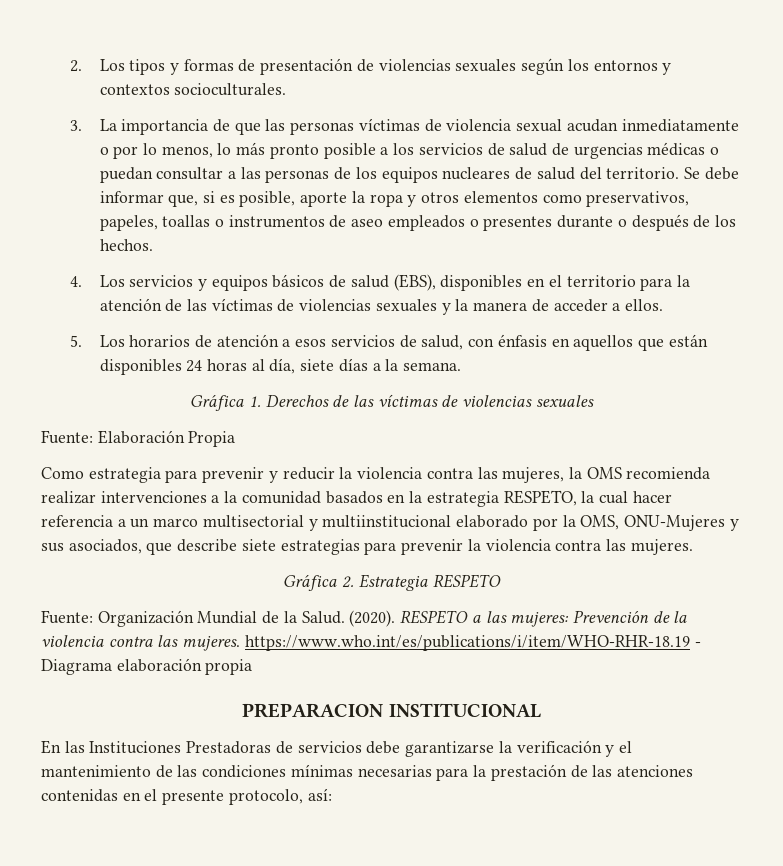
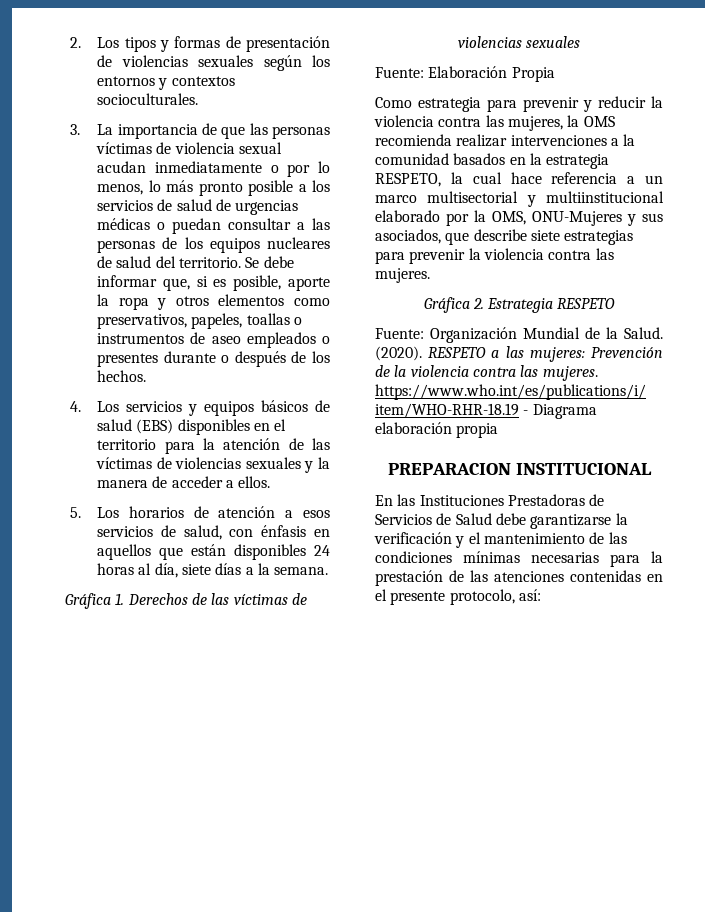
- 4. Los servicios y equipos básicos de salud (EBS), disponibles en el territorio para la atención de las víctimas de violencias sexuales y la manera de acceder a ellos.
+ 4. Los servicios y equipos básicos de salud (EBS) disponibles en el territorio para la atención de las víctimas de violencias sexuales y la manera de acceder a ellos.
- Como estrategia para prevenir y reducir la violencia contra las mujeres, la OMS recomienda realizar intervenciones a la comunidad basados en la estrategia RESPETO, la cual hacer referencia a un marco multisectorial y multiinstitucional elaborado por la OMS, ONU-Mujeres y sus asociados, que describe siete estrategias para prevenir la violencia contra las mujeres.
+ Como estrategia para prevenir y reducir la violencia contra las mujeres, la OMS recomienda realizar intervenciones a la comunidad basados en la estrategia RESPETO, la cual hace referencia a un marco multisectorial y multiinstitucional elaborado por la OMS, ONU-Mujeres y sus asociados, que describe siete estrategias para prevenir la violencia contra las mujeres.
- En las Instituciones Prestadoras de servicios debe garantizarse la verificación y el mantenimiento de las condiciones mínimas necesarias para la prestación de las atenciones contenidas en el presente protocolo, así:
+ En las Instituciones Prestadoras de Servicios de Salud debe garantizarse la verificación y el mantenimiento de las condiciones mínimas necesarias para la prestación de las atenciones contenidas en el presente protocolo, así:

